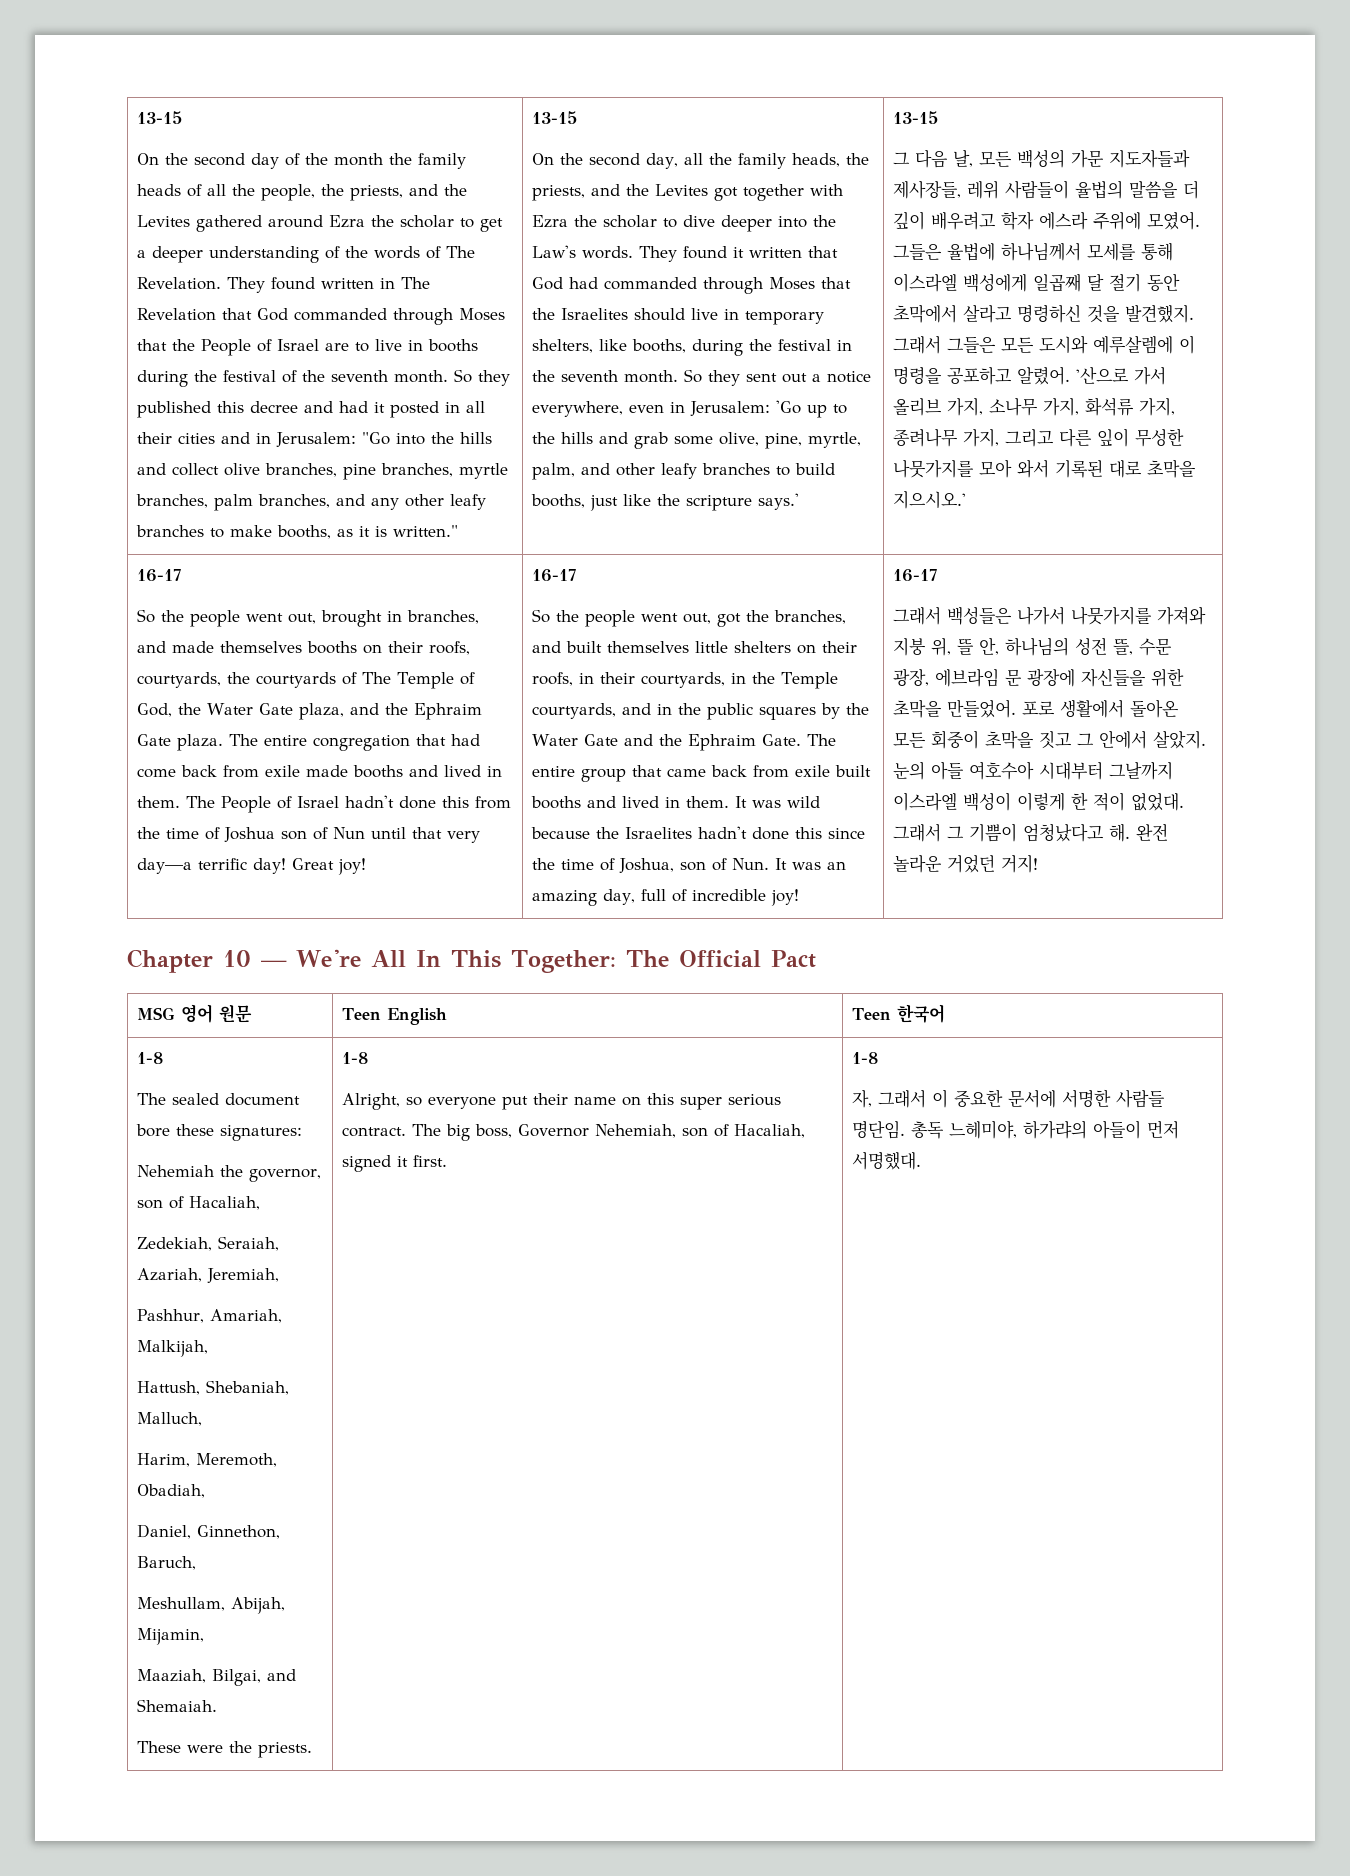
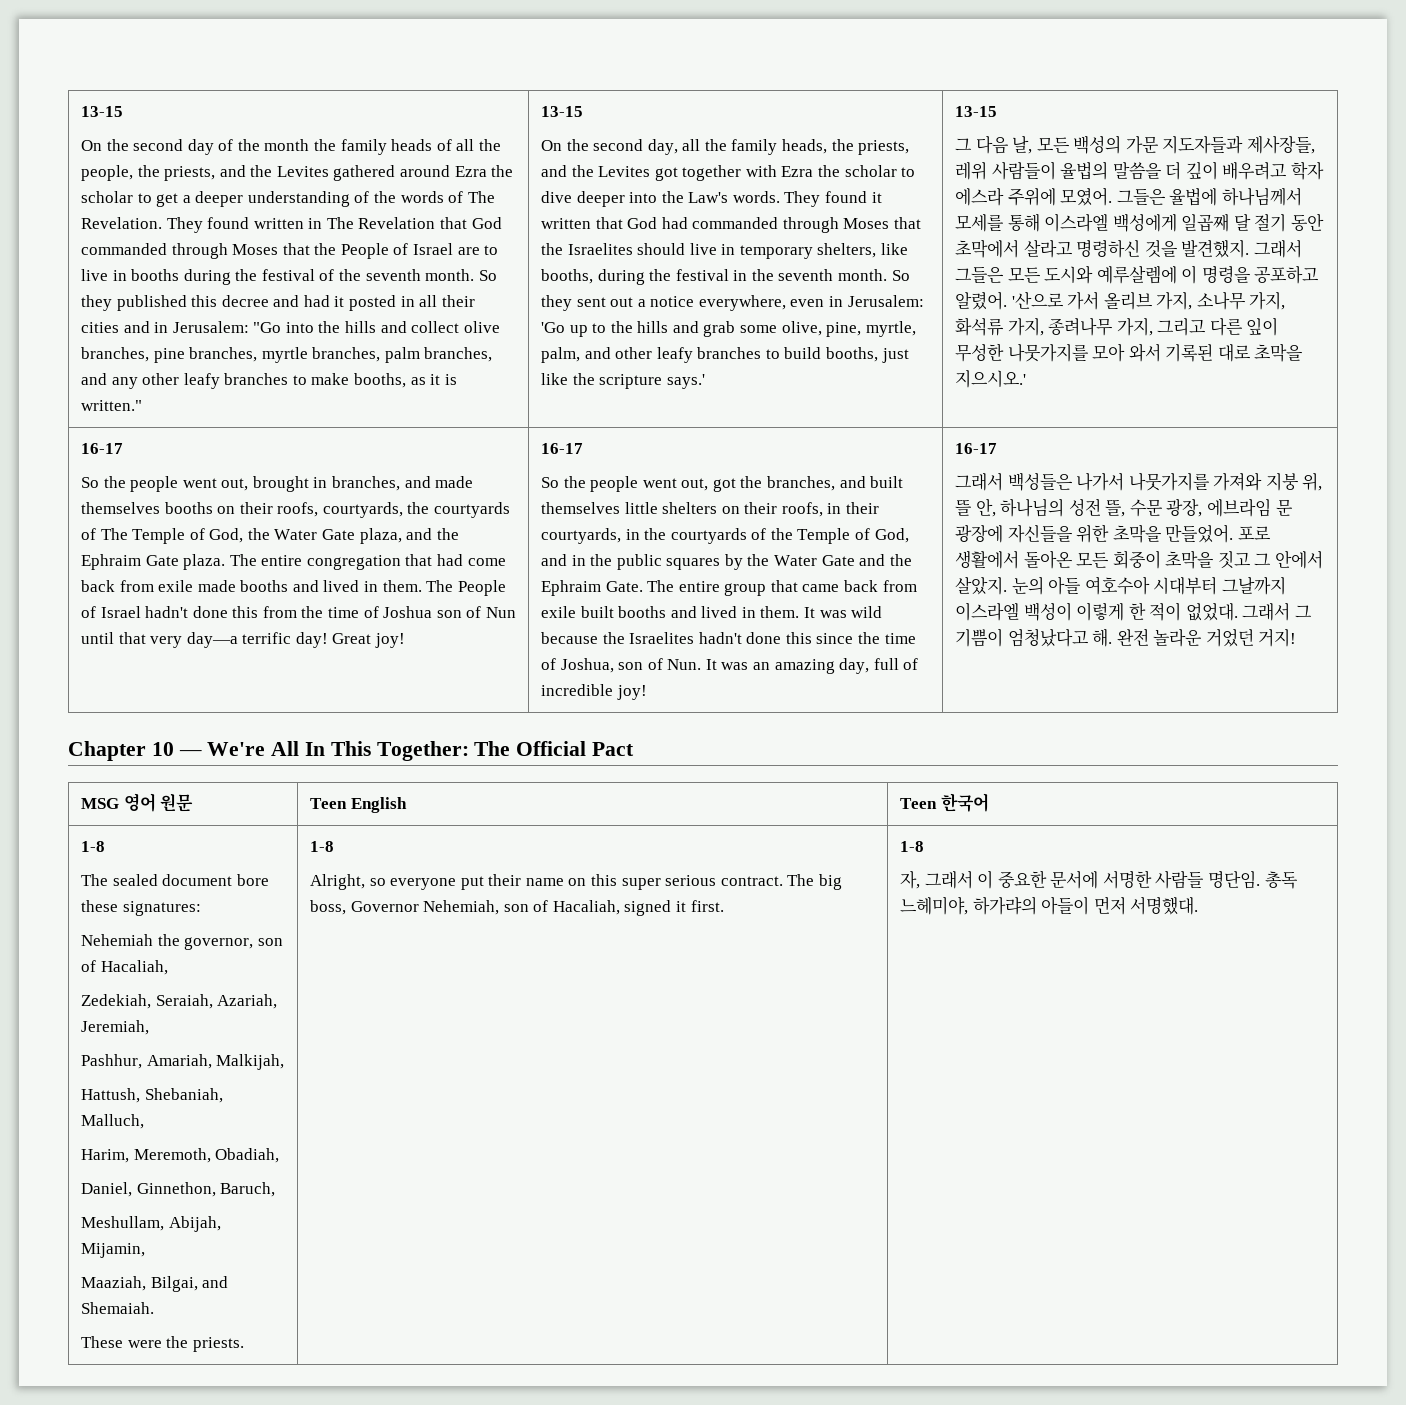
- So the people went out, got the branches, and built themselves little shelters on their roofs, in their courtyards, in the Temple courtyards, and in the public squares by the Water Gate and the Ephraim Gate.
+ So the people went out, got the branches, and built themselves little shelters on their roofs, in their courtyards, in the courtyards of the Temple of God, and in the public squares by the Water Gate and the Ephraim Gate.

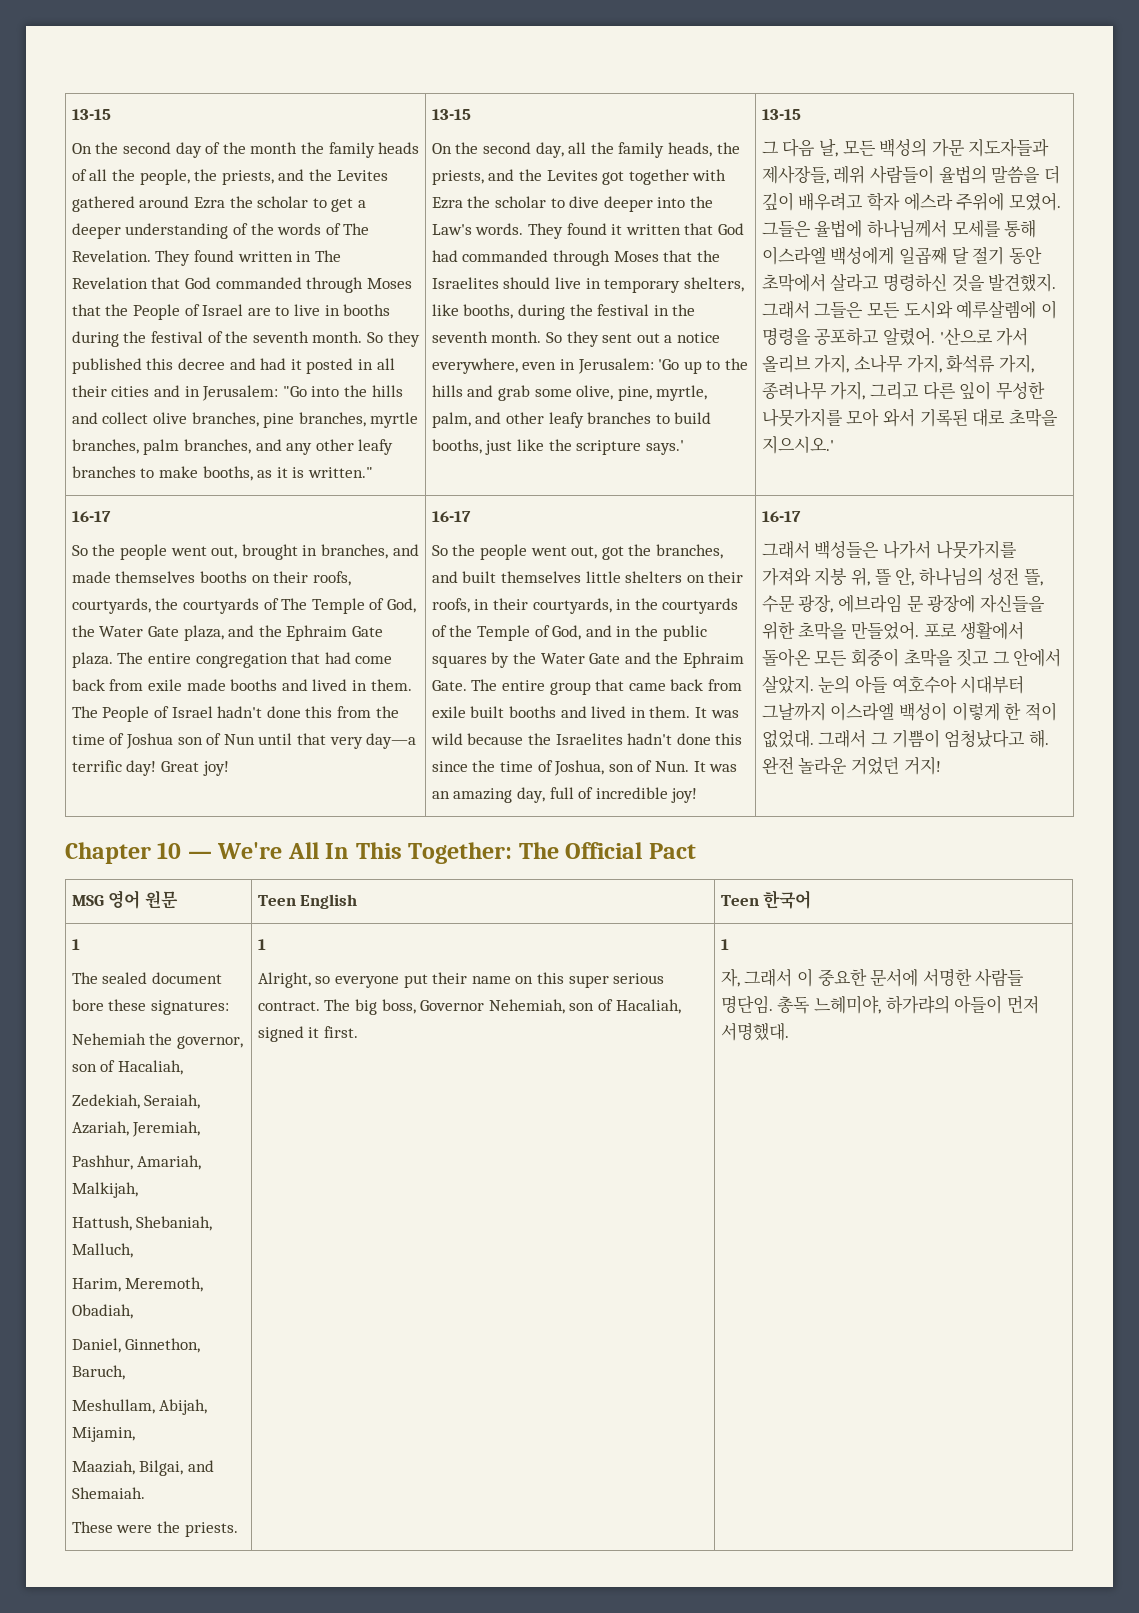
  MSG 영어 원문 | Teen English | Teen 한국어
- 1-8
+ 1
- These were the priests. | 1-8
+ These were the priests. | 1
- The big boss, Governor Nehemiah, son of Hacaliah, signed it first. | 1-8
+ The big boss, Governor Nehemiah, son of Hacaliah, signed it first. | 1

